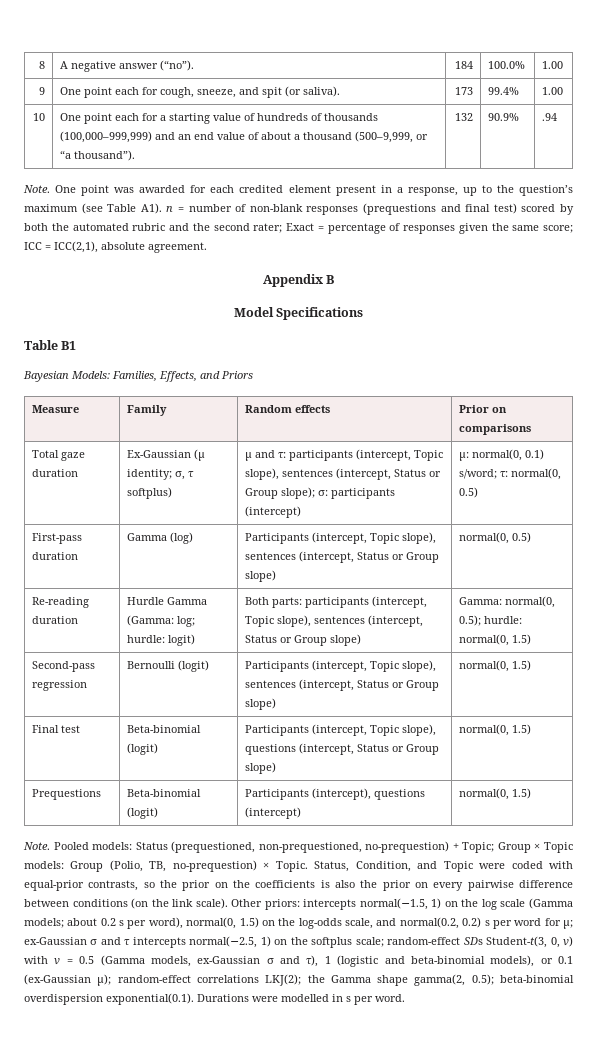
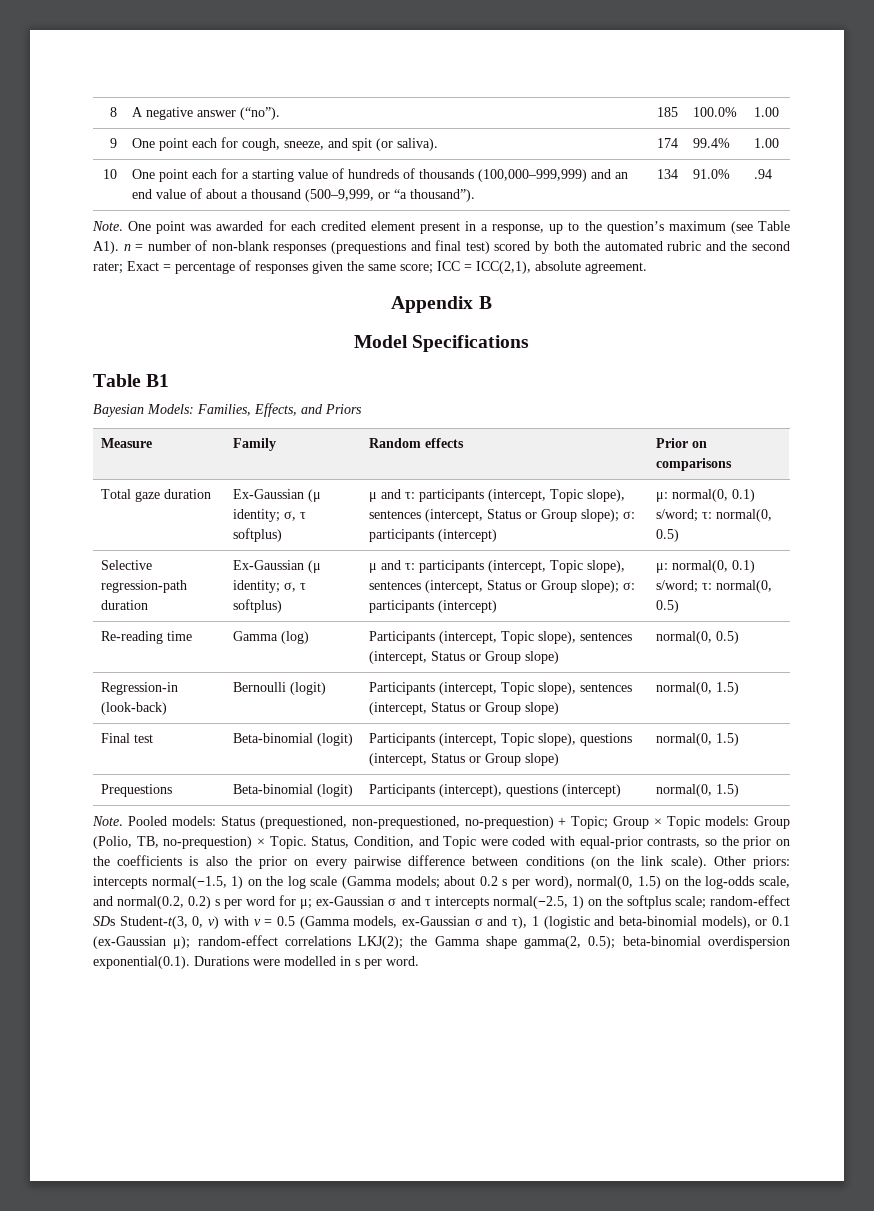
- 8 | A negative answer (“no”). | 184 | 100.0% | 1.00
+ 8 | A negative answer (“no”). | 185 | 100.0% | 1.00
- 9 | One point each for cough, sneeze, and spit (or saliva). | 173 | 99.4% | 1.00
+ 9 | One point each for cough, sneeze, and spit (or saliva). | 174 | 99.4% | 1.00
- 10 | One point each for a starting value of hundreds of thousands (100,000–999,999) and an end value of about a thousand (500–9,999, or “a thousand”). | 132 | 90.9% | .94
+ 10 | One point each for a starting value of hundreds of thousands (100,000–999,999) and an end value of about a thousand (500–9,999, or “a thousand”). | 134 | 91.0% | .94
- First-pass duration | Gamma (log) | Participants (intercept, Topic slope), sentences (intercept, Status or Group slope) | normal(0, 0.5)
+ Selective regression-path duration | Ex-Gaussian (μ identity; σ, τ softplus) | μ and τ: participants (intercept, Topic slope), sentences (intercept, Status or Group slope); σ: participants (intercept) | μ: normal(0, 0.1) s/word; τ: normal(0, 0.5)
+ Re-reading time | Gamma (log) | Participants (intercept, Topic slope), sentences (intercept, Status or Group slope) | normal(0, 0.5)
- Re-reading duration | Hurdle Gamma (Gamma: log; hurdle: logit) | Both parts: participants (intercept, Topic slope), sentences (intercept, Status or Group slope) | Gamma: normal(0, 0.5); hurdle: normal(0, 1.5)
- Second-pass regression | Bernoulli (logit) | Participants (intercept, Topic slope), sentences (intercept, Status or Group slope) | normal(0, 1.5)
+ Regression-in (look-back) | Bernoulli (logit) | Participants (intercept, Topic slope), sentences (intercept, Status or Group slope) | normal(0, 1.5)

